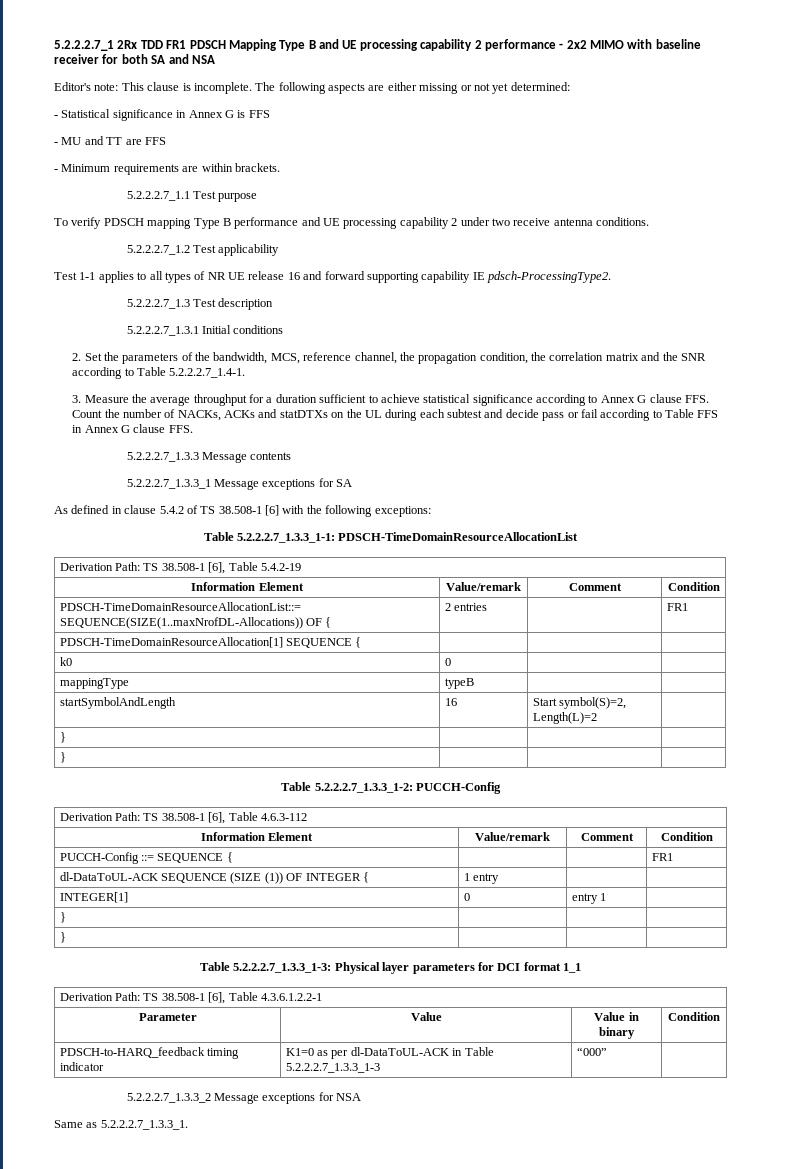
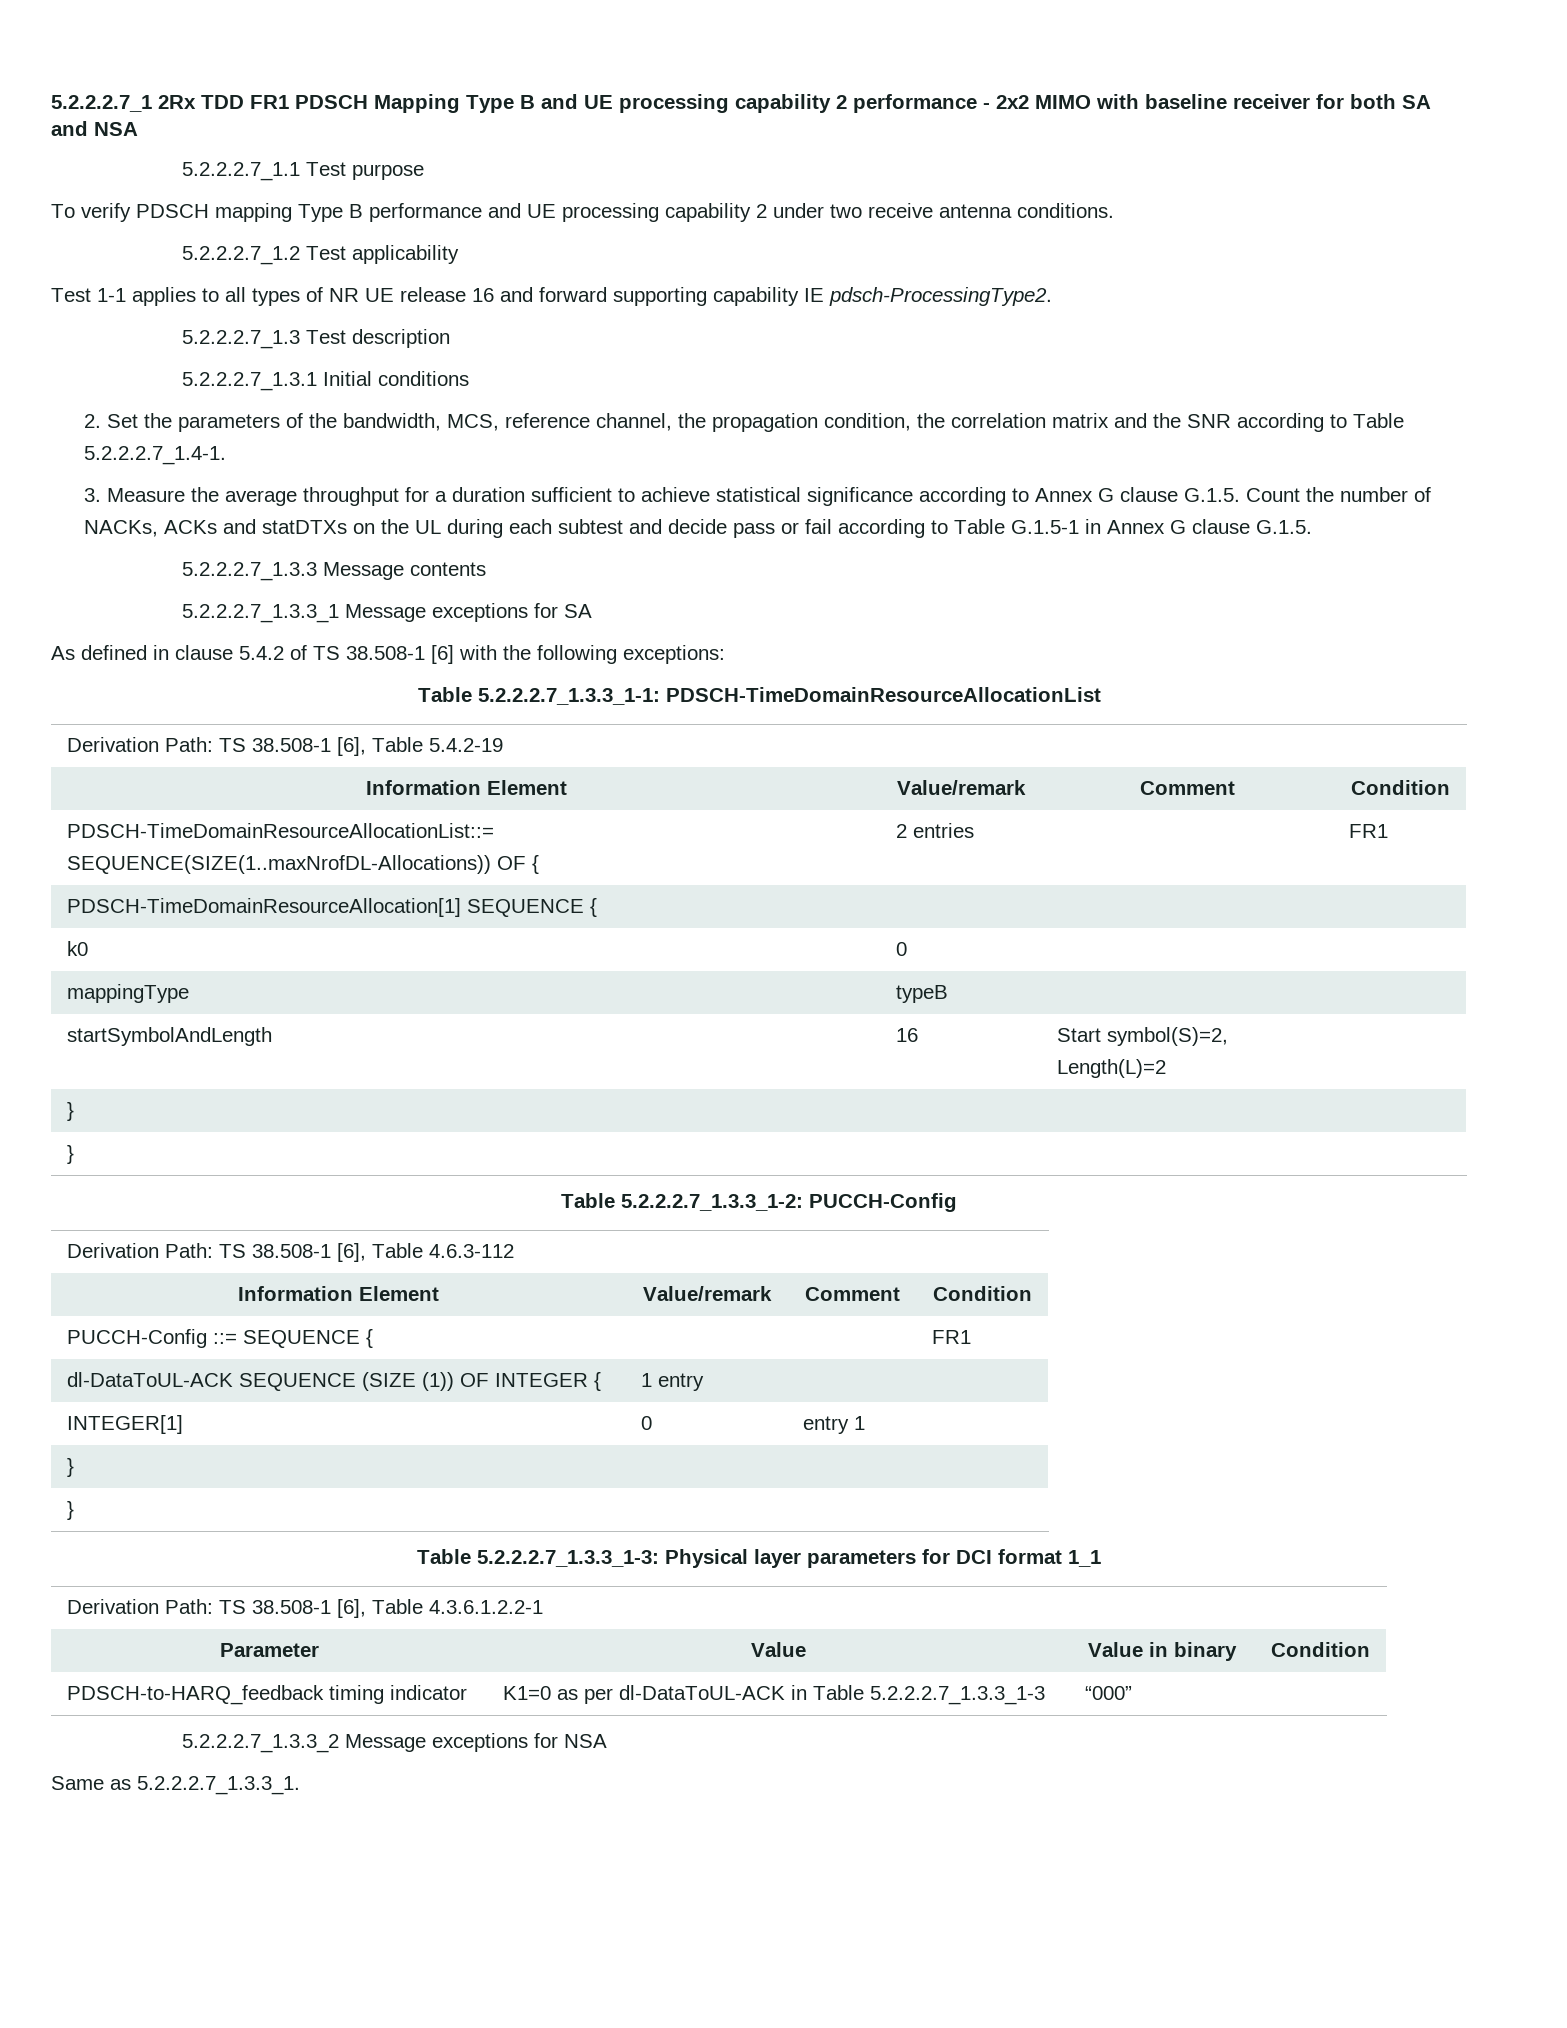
- Editor's note: This clause is incomplete. The following aspects are either missing or not yet determined:
- - Statistical significance in Annex G is FFS
- - MU and TT are FFS
- - Minimum requirements are within brackets.
- 3. Measure the average throughput for a duration sufficient to achieve statistical significance according to Annex G clause FFS. Count the number of NACKs, ACKs and statDTXs on the UL during each subtest and decide pass or fail according to Table FFS in Annex G clause FFS.
+ 3. Measure the average throughput for a duration sufficient to achieve statistical significance according to Annex G clause G.1.5. Count the number of NACKs, ACKs and statDTXs on the UL during each subtest and decide pass or fail according to Table G.1.5-1 in Annex G clause G.1.5.

